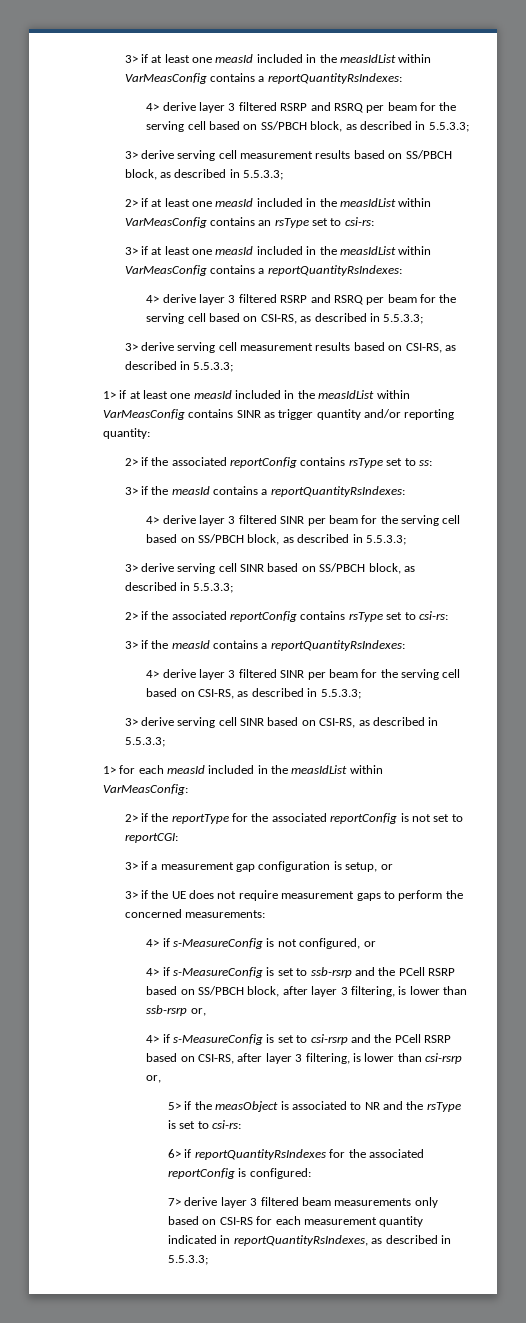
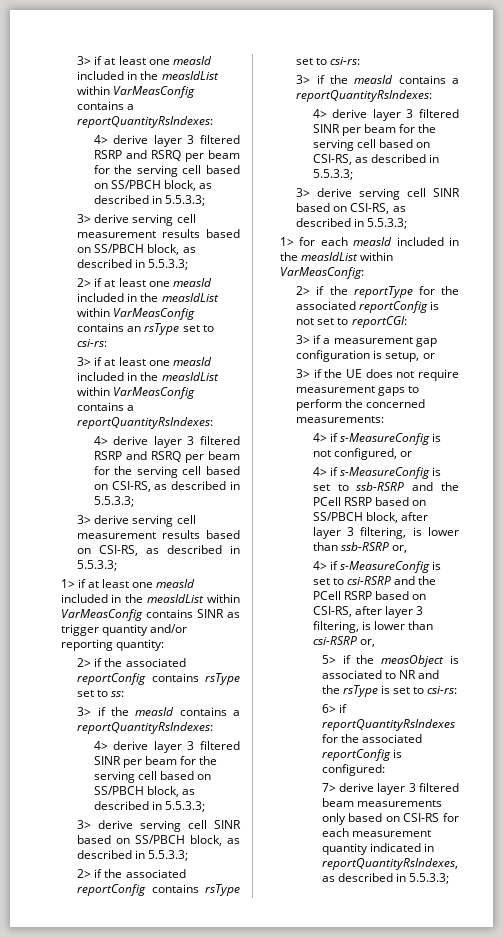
- 4> if s-MeasureConfig is set to ssb-rsrp and the PCell RSRP based on SS/PBCH block, after layer 3 filtering, is lower than ssb-rsrp or,
+ 4> if s-MeasureConfig is set to ssb-RSRP and the PCell RSRP based on SS/PBCH block, after layer 3 filtering, is lower than ssb-RSRP or,
- 4> if s-MeasureConfig is set to csi-rsrp and the PCell RSRP based on CSI-RS, after layer 3 filtering, is lower than csi-rsrp or,
+ 4> if s-MeasureConfig is set to csi-RSRP and the PCell RSRP based on CSI-RS, after layer 3 filtering, is lower than csi-RSRP or,

